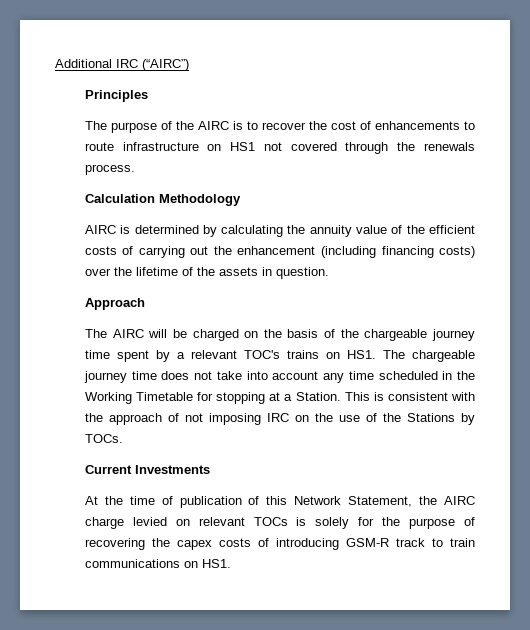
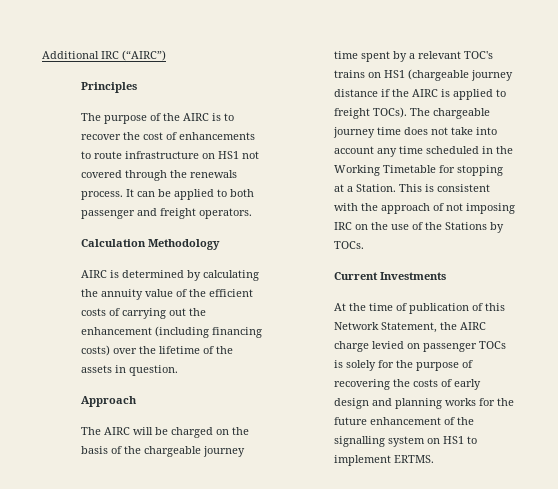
+ It can be applied to both passenger and freight operators.
- The AIRC will be charged on the basis of the chargeable journey time spent by a relevant TOC's trains on HS1. The chargeable journey time does not take into account any time scheduled in the Working Timetable for stopping at a Station.
+ The AIRC will be charged on the basis of the chargeable journey time spent by a relevant TOC's trains on HS1 (chargeable journey distance if the AIRC is applied to freight TOCs). The chargeable journey time does not take into account any time scheduled in the Working Timetable for stopping at a Station.
- At the time of publication of this Network Statement, the AIRC charge levied on relevant TOCs is solely for the purpose of recovering the capex costs of introducing GSM-R track to train communications on HS1.
+ At the time of publication of this Network Statement, the AIRC charge levied on passenger TOCs is solely for the purpose of recovering the costs of early design and planning works for the future enhancement of the signalling system on HS1 to implement ERTMS.

